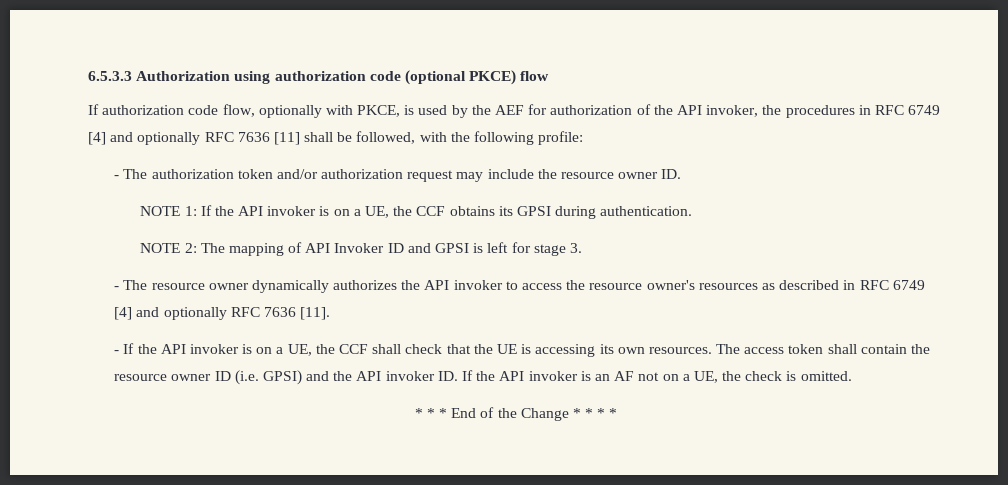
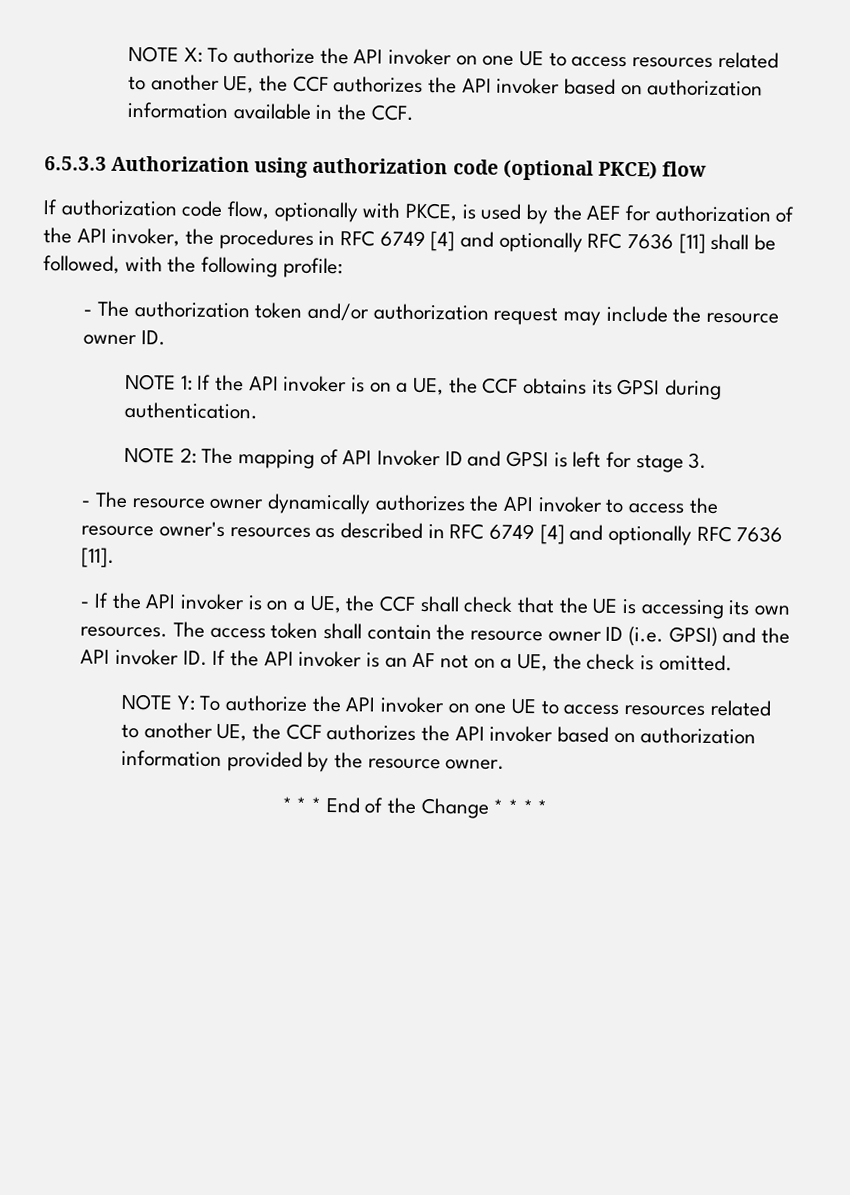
+ NOTE X: To authorize the API invoker on one UE to access resources related to another UE, the CCF authorizes the API invoker based on authorization information available in the CCF.
+ NOTE Y: To authorize the API invoker on one UE to access resources related to another UE, the CCF authorizes the API invoker based on authorization information provided by the resource owner.

